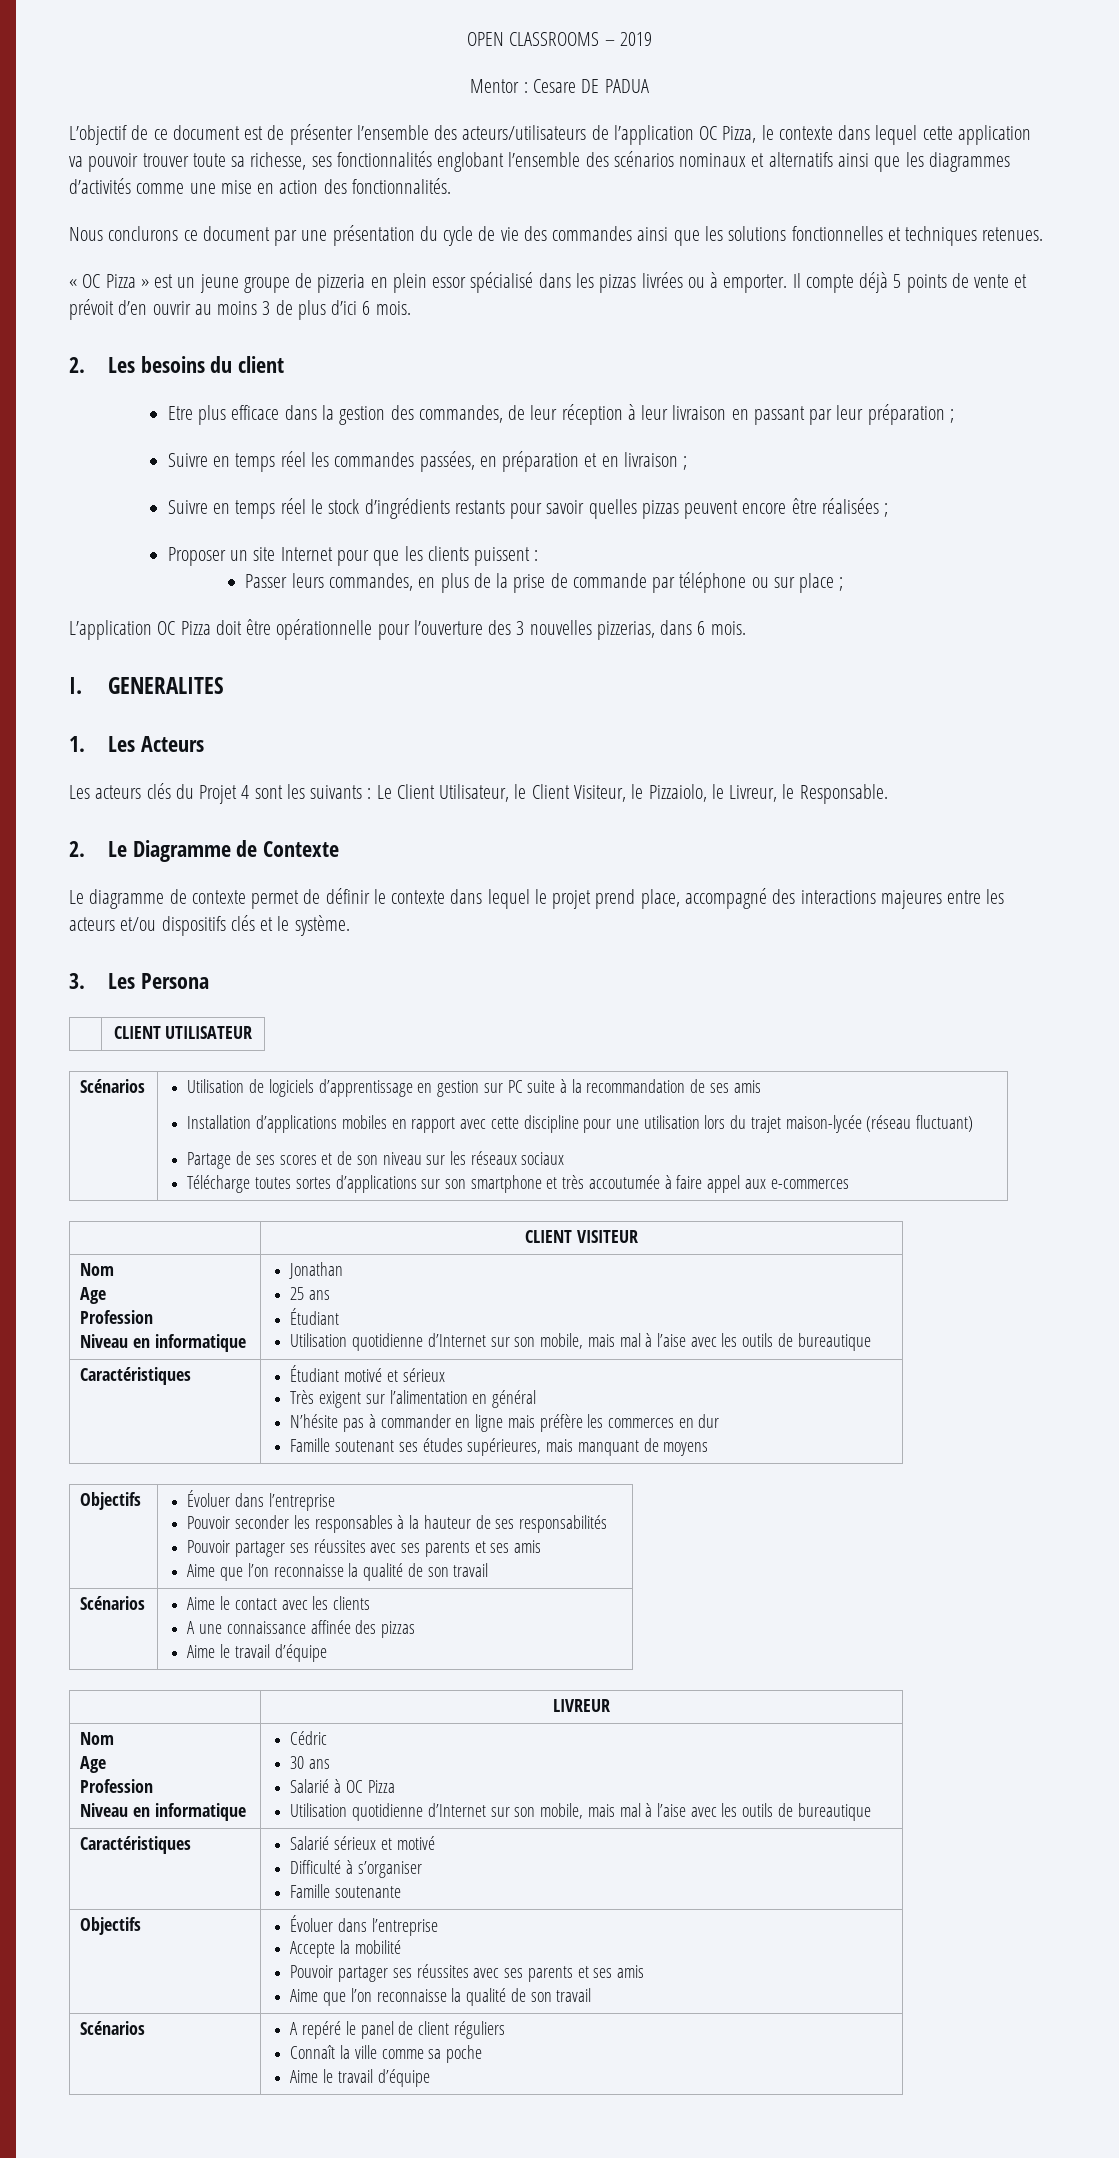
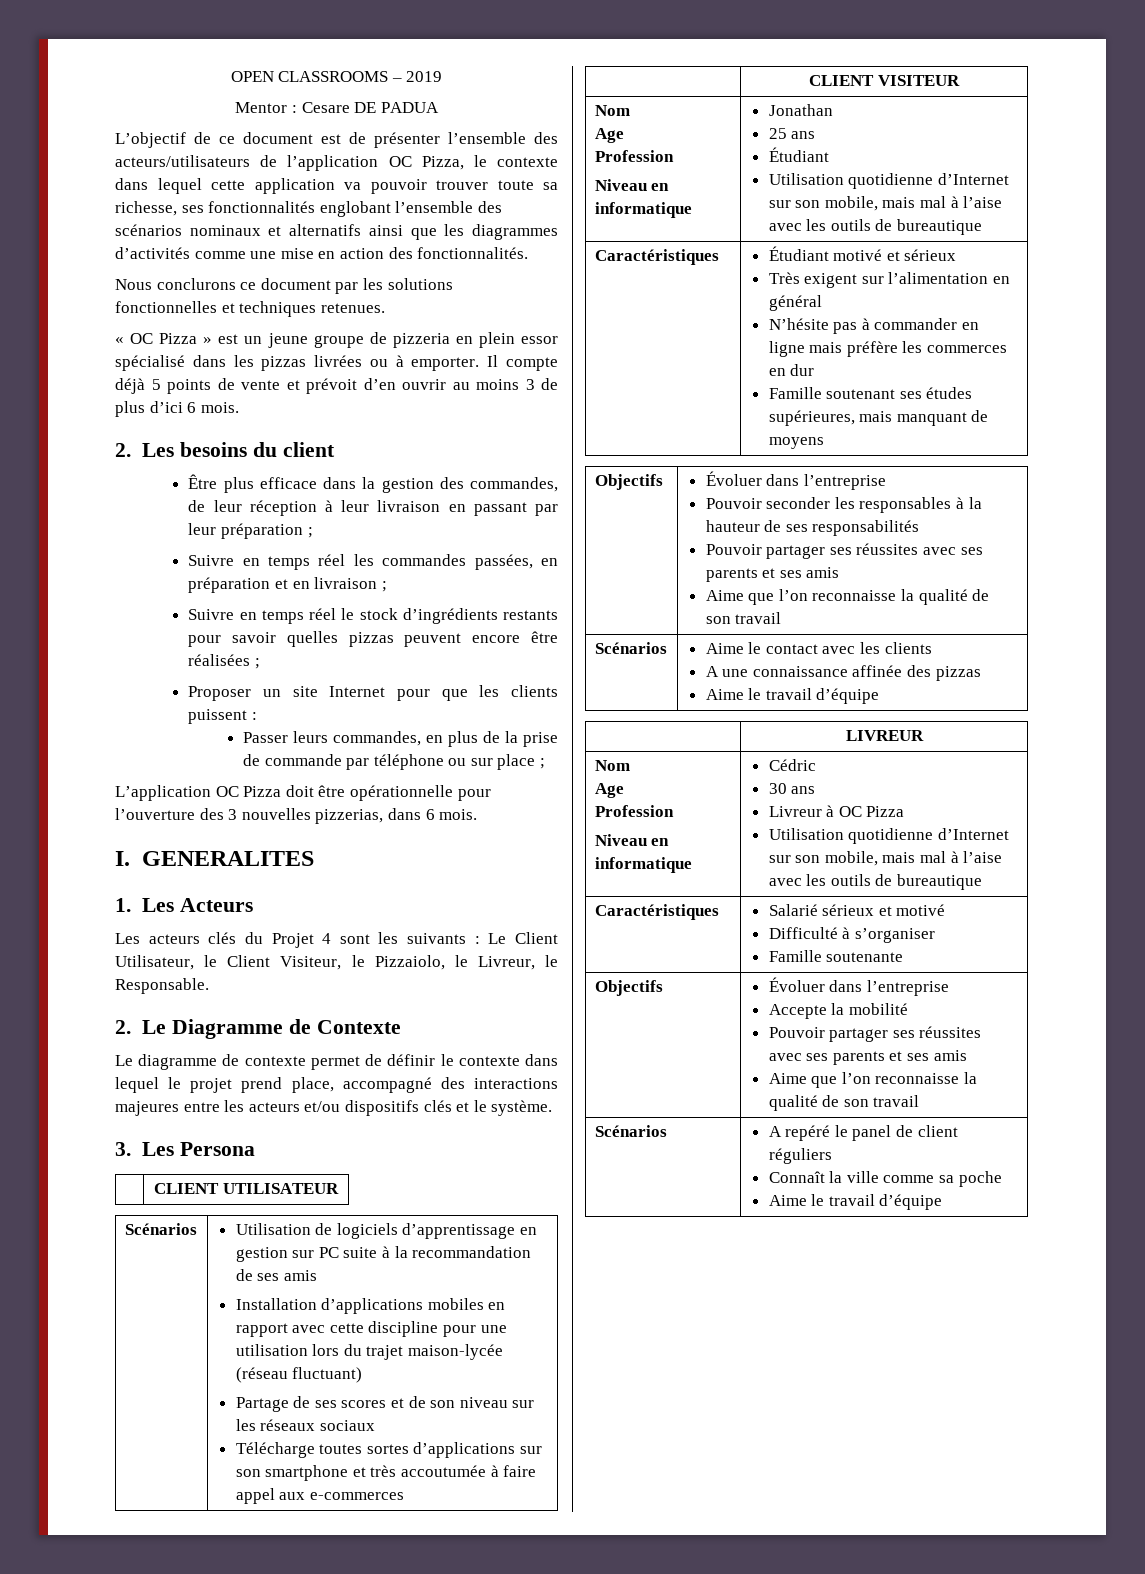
- Nous conclurons ce document par une présentation du cycle de vie des commandes ainsi que les solutions fonctionnelles et techniques retenues.
+ Nous conclurons ce document par les solutions fonctionnelles et techniques retenues.
- Etre plus efficace dans la gestion des commandes, de leur réception à leur livraison en passant par leur préparation ;
+ Être plus efficace dans la gestion des commandes, de leur réception à leur livraison en passant par leur préparation ;
  | LIVREUR
  Nom
  Age
  Profession
  Niveau en informatique | Cédric
  30 ans
- Salarié à OC Pizza
+ Livreur à OC Pizza

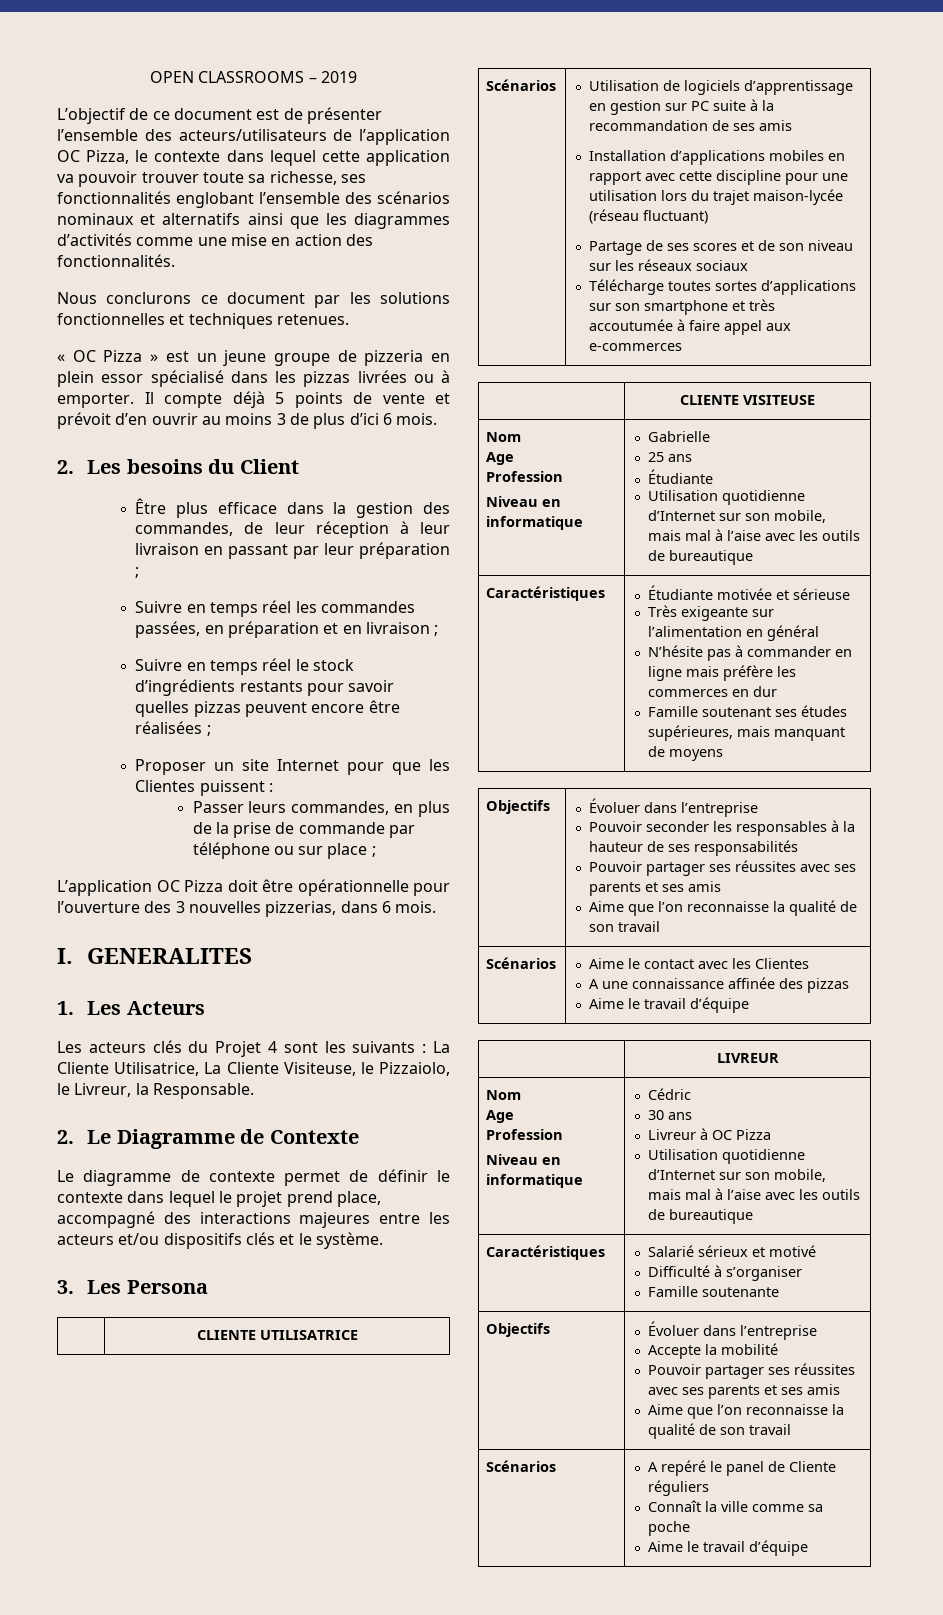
- Mentor : Cesare DE PADUA
- 2. Les besoins du client
+ 2. Les besoins du Client
- Proposer un site Internet pour que les clients puissent :
+ Proposer un site Internet pour que les Clientes puissent :
- Les acteurs clés du Projet 4 sont les suivants : Le Client Utilisateur, le Client Visiteur, le Pizzaiolo, le Livreur, le Responsable.
+ Les acteurs clés du Projet 4 sont les suivants : La Cliente Utilisatrice, La Cliente Visiteuse, le Pizzaiolo, le Livreur, la Responsable.
- | CLIENT UTILISATEUR
+ | CLIENTE UTILISATRICE
- | CLIENT VISITEUR
+ | CLIENTE VISITEUSE
  Nom
  Age
  Profession
- Niveau en informatique | Jonathan
+ Niveau en informatique | Gabrielle
  25 ans
- Étudiant
+ Étudiante
- Caractéristiques | Étudiant motivé et sérieux
- Très exigent sur l’alimentation en général
+ Caractéristiques | Étudiante motivée et sérieuse
+ Très exigeante sur l’alimentation en général
- Scénarios | Aime le contact avec les clients
+ Scénarios | Aime le contact avec les Clientes
- Scénarios | A repéré le panel de client réguliers
+ Scénarios | A repéré le panel de Cliente réguliers

